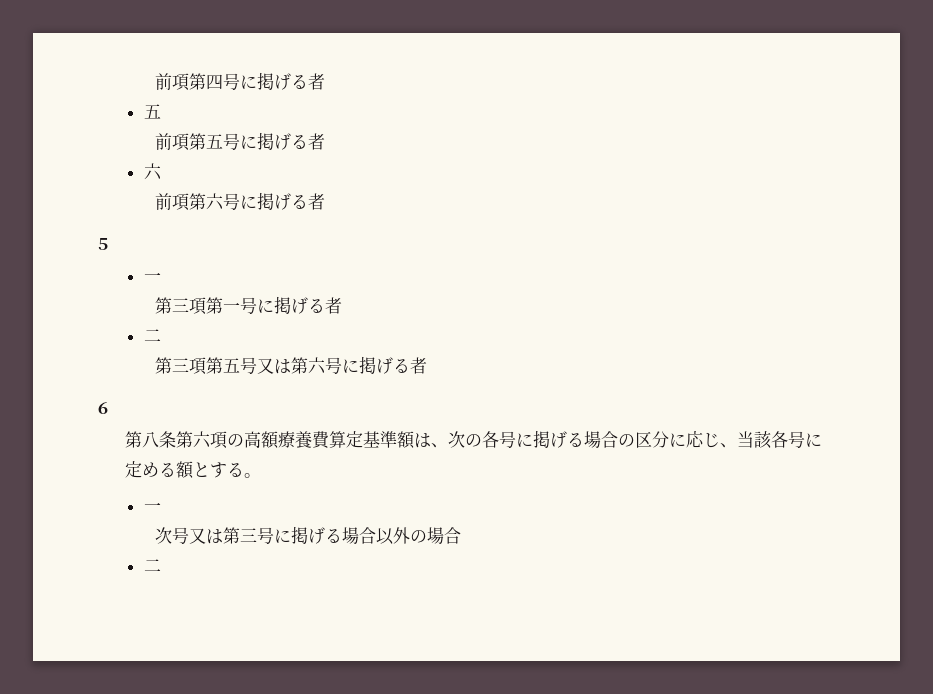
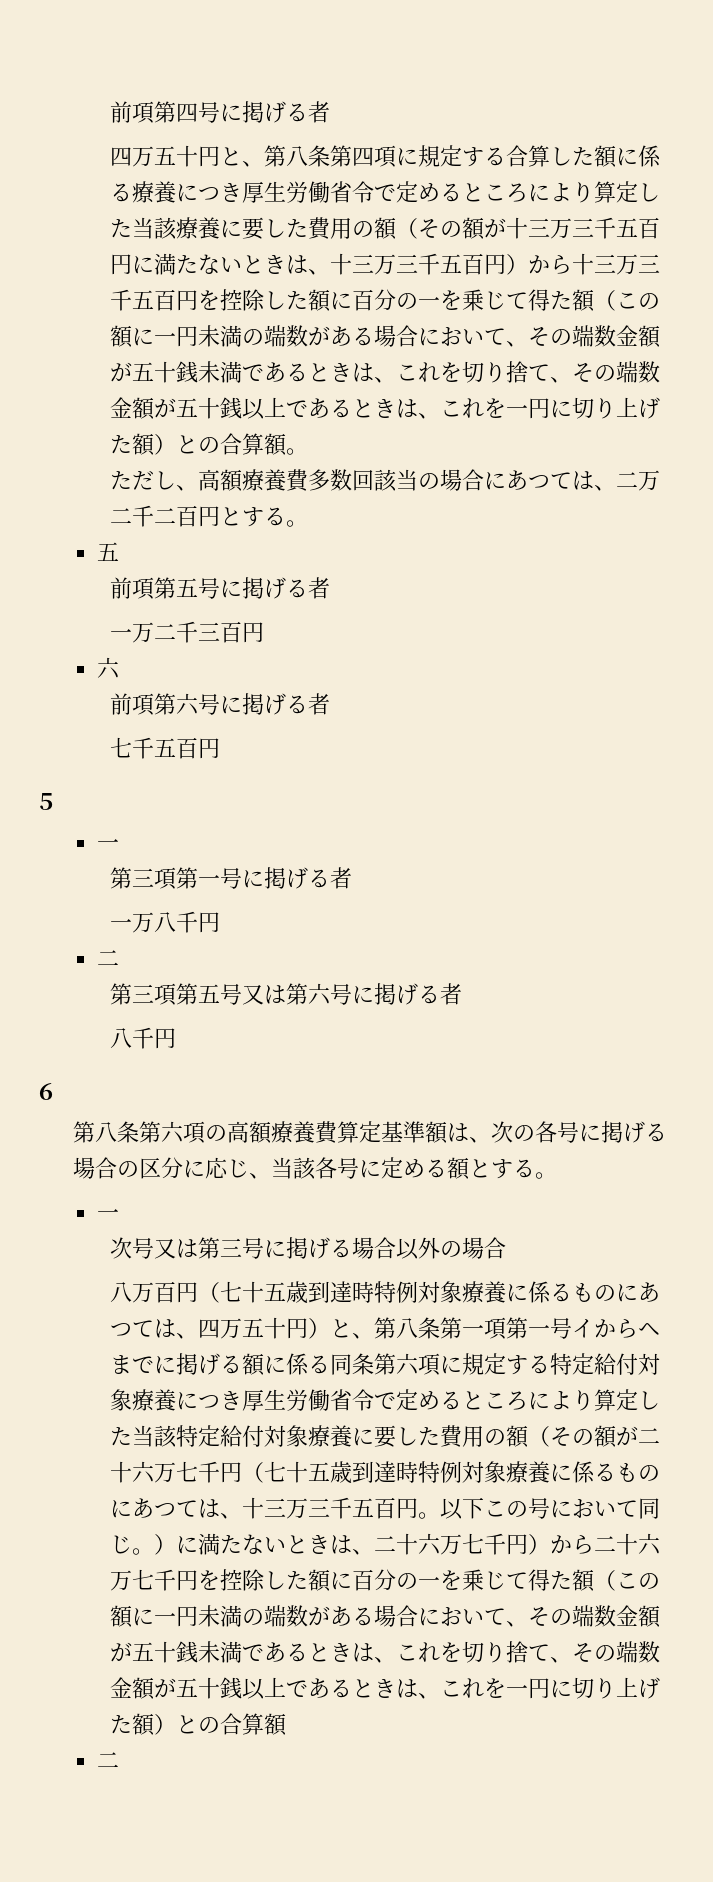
+ 四万五十円と、第八条第四項に規定する合算した額に係る療養につき厚生労働省令で定めるところにより算定した当該療養に要した費用の額（その額が十三万三千五百円に満たないときは、十三万三千五百円）から十三万三千五百円を控除した額に百分の一を乗じて得た額（この額に一円未満の端数がある場合において、その端数金額が五十銭未満であるときは、これを切り捨て、その端数金額が五十銭以上であるときは、これを一円に切り上げた額）との合算額。
+ ただし、高額療養費多数回該当の場合にあつては、二万二千二百円とする。
+ 一万二千三百円
+ 七千五百円
+ 一万八千円
  第三項第五号又は第六号に掲げる者
+ 八千円
+ 八万百円（七十五歳到達時特例対象療養に係るものにあつては、四万五十円）と、第八条第一項第一号イからヘまでに掲げる額に係る同条第六項に規定する特定給付対象療養につき厚生労働省令で定めるところにより算定した当該特定給付対象療養に要した費用の額（その額が二十六万七千円（七十五歳到達時特例対象療養に係るものにあつては、十三万三千五百円。以下この号において同じ。）に満たないときは、二十六万七千円）から二十六万七千円を控除した額に百分の一を乗じて得た額（この額に一円未満の端数がある場合において、その端数金額が五十銭未満であるときは、これを切り捨て、その端数金額が五十銭以上であるときは、これを一円に切り上げた額）との合算額

